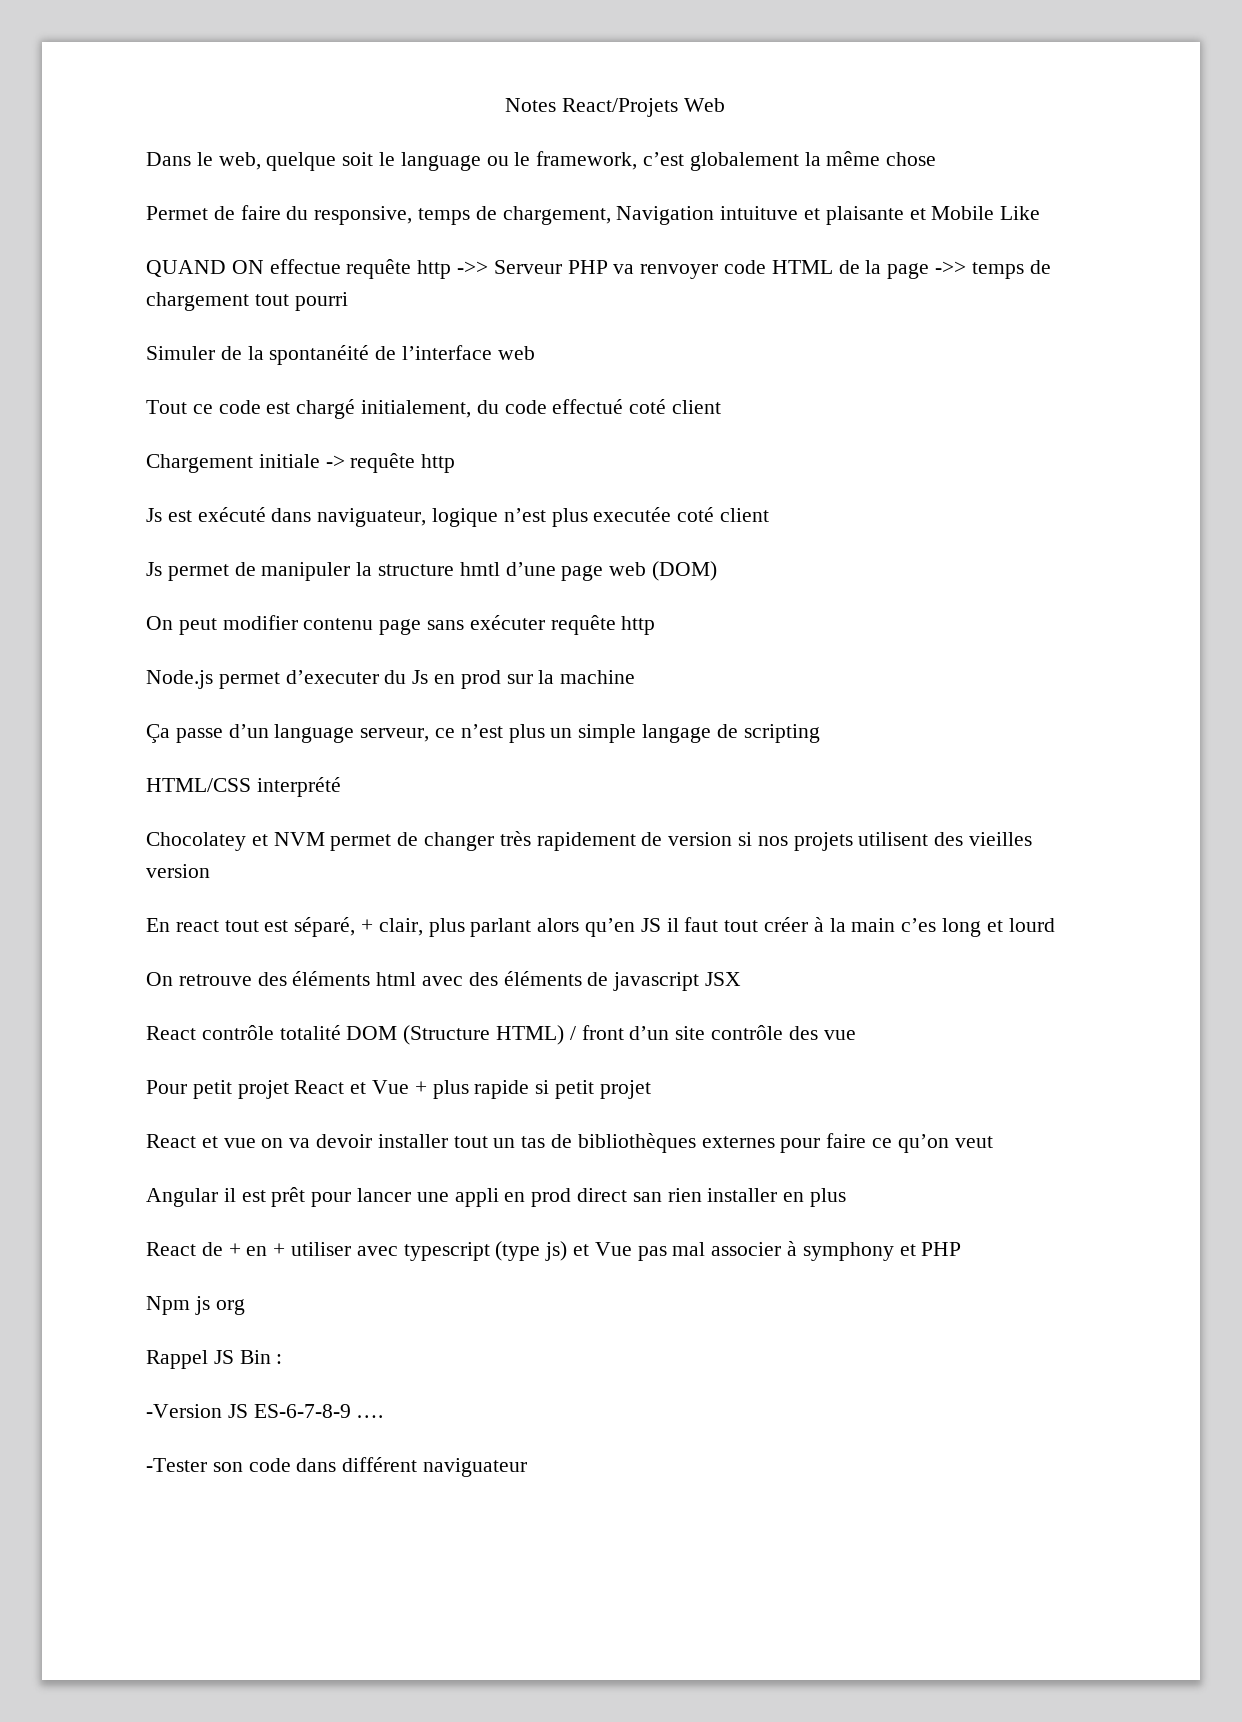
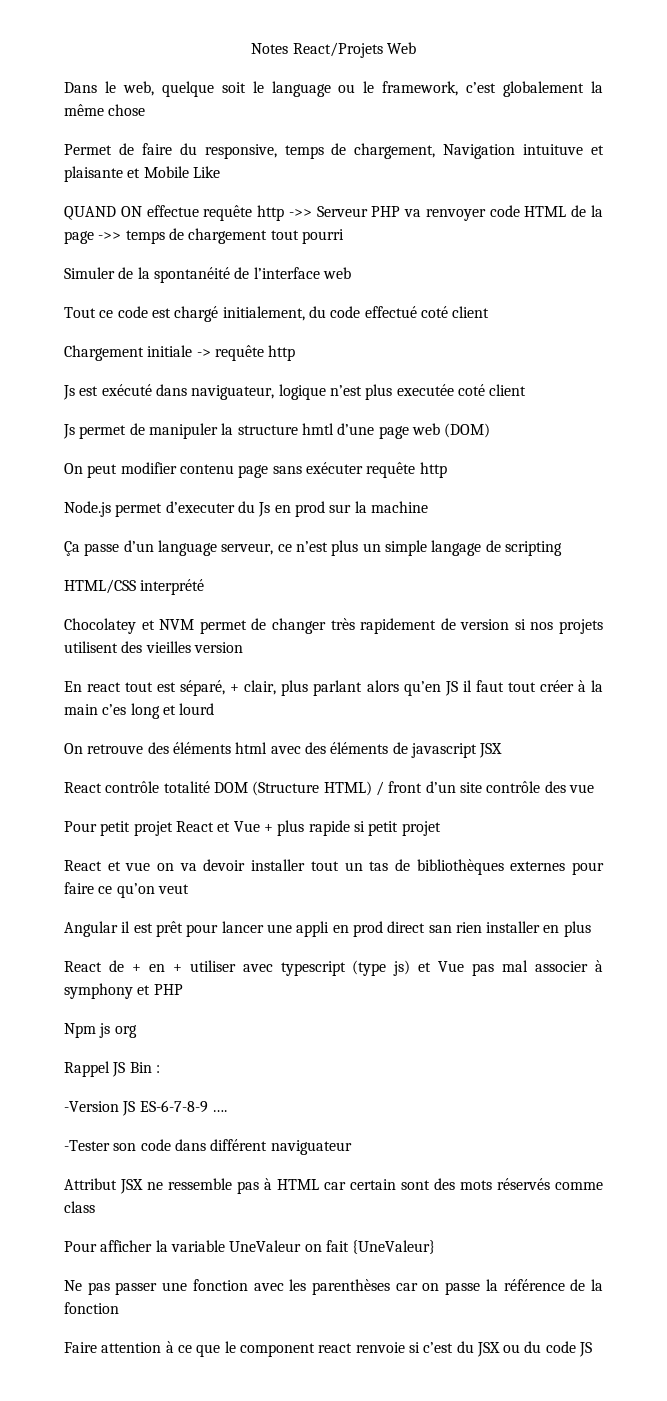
+ Attribut JSX ne ressemble pas à HTML car certain sont des mots réservés comme class
+ Pour afficher la variable UneValeur on fait {UneValeur}
+ Ne pas passer une fonction avec les parenthèses car on passe la référence de la fonction
+ Faire attention à ce que le component react renvoie si c’est du JSX ou du code JS

